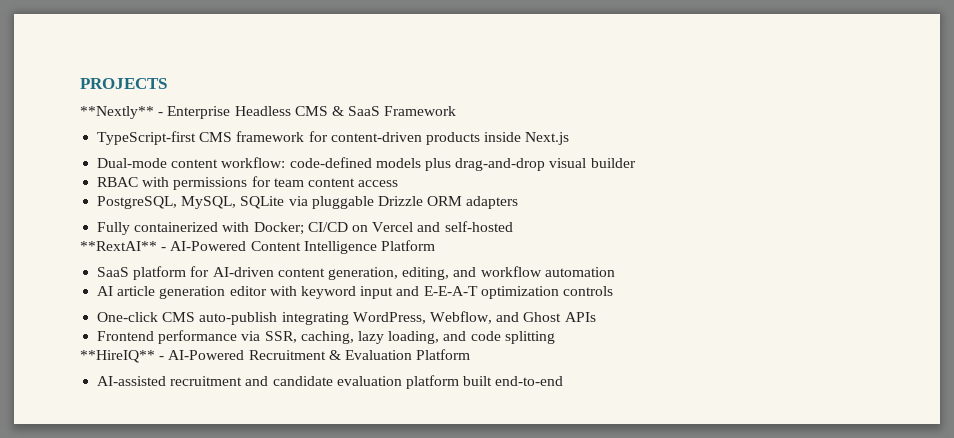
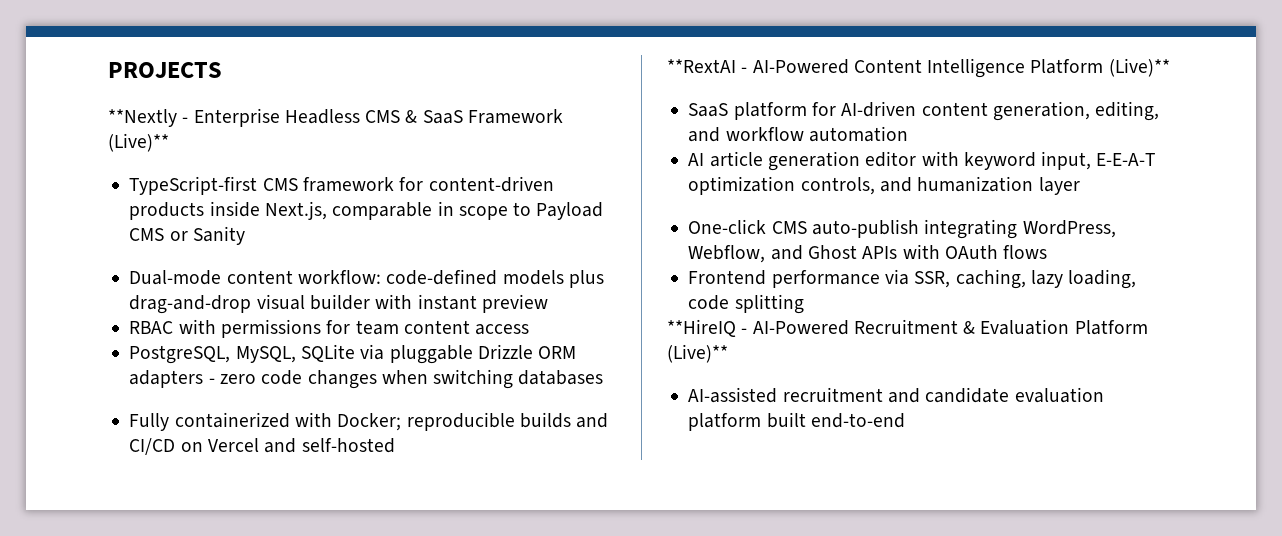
- **Nextly** - Enterprise Headless CMS & SaaS Framework
+ **Nextly - Enterprise Headless CMS & SaaS Framework (Live)**
- TypeScript-first CMS framework for content-driven products inside Next.js
+ TypeScript-first CMS framework for content-driven products inside Next.js, comparable in scope to Payload CMS or Sanity
- Dual-mode content workflow: code-defined models plus drag-and-drop visual builder
+ Dual-mode content workflow: code-defined models plus drag-and-drop visual builder with instant preview
- PostgreSQL, MySQL, SQLite via pluggable Drizzle ORM adapters
+ PostgreSQL, MySQL, SQLite via pluggable Drizzle ORM adapters - zero code changes when switching databases
- Fully containerized with Docker; CI/CD on Vercel and self-hosted
+ Fully containerized with Docker; reproducible builds and CI/CD on Vercel and self-hosted
- **RextAI** - AI-Powered Content Intelligence Platform
+ **RextAI - AI-Powered Content Intelligence Platform (Live)**
- AI article generation editor with keyword input and E-E-A-T optimization controls
+ AI article generation editor with keyword input, E-E-A-T optimization controls, and humanization layer
- One-click CMS auto-publish integrating WordPress, Webflow, and Ghost APIs
+ One-click CMS auto-publish integrating WordPress, Webflow, and Ghost APIs with OAuth flows
- Frontend performance via SSR, caching, lazy loading, and code splitting
+ Frontend performance via SSR, caching, lazy loading, code splitting
- **HireIQ** - AI-Powered Recruitment & Evaluation Platform
+ **HireIQ - AI-Powered Recruitment & Evaluation Platform (Live)**

